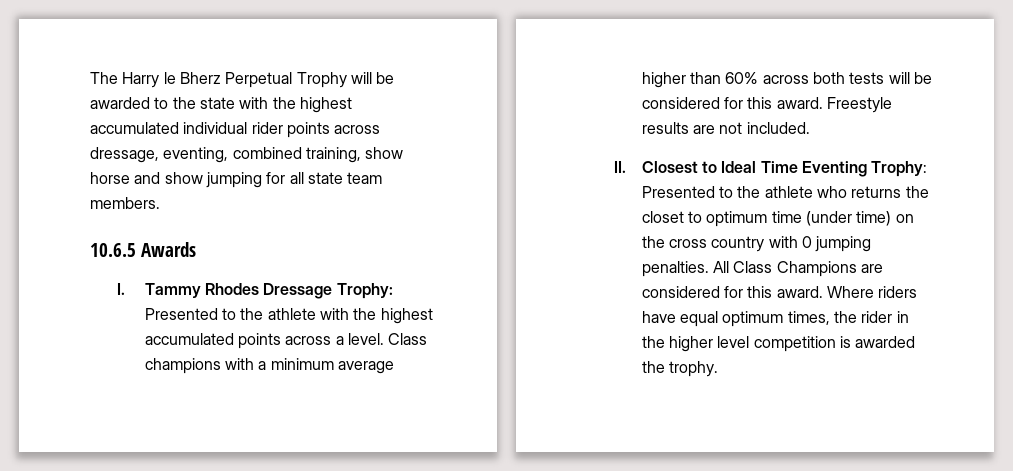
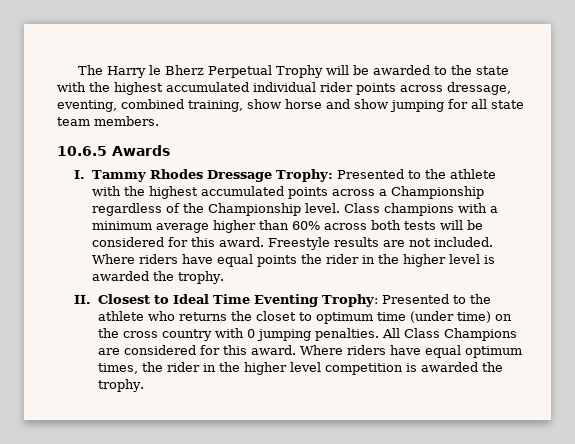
- I. Tammy Rhodes Dressage Trophy: Presented to the athlete with the highest accumulated points across a level.
+ I. Tammy Rhodes Dressage Trophy: Presented to the athlete with the highest accumulated points across a Championship regardless of the Championship level.
+ Where riders have equal points the rider in the higher level is awarded the trophy.

